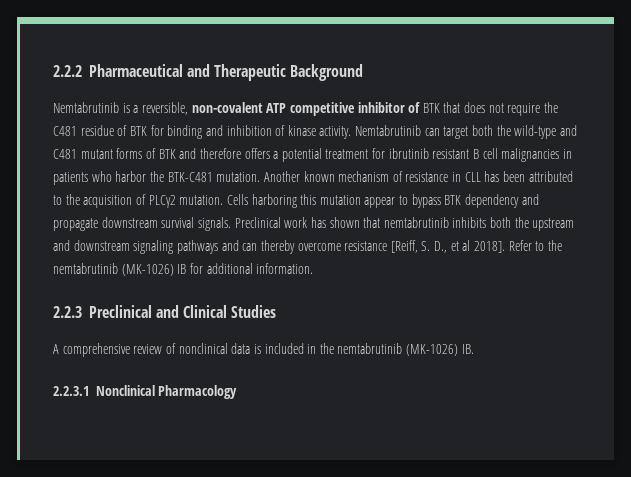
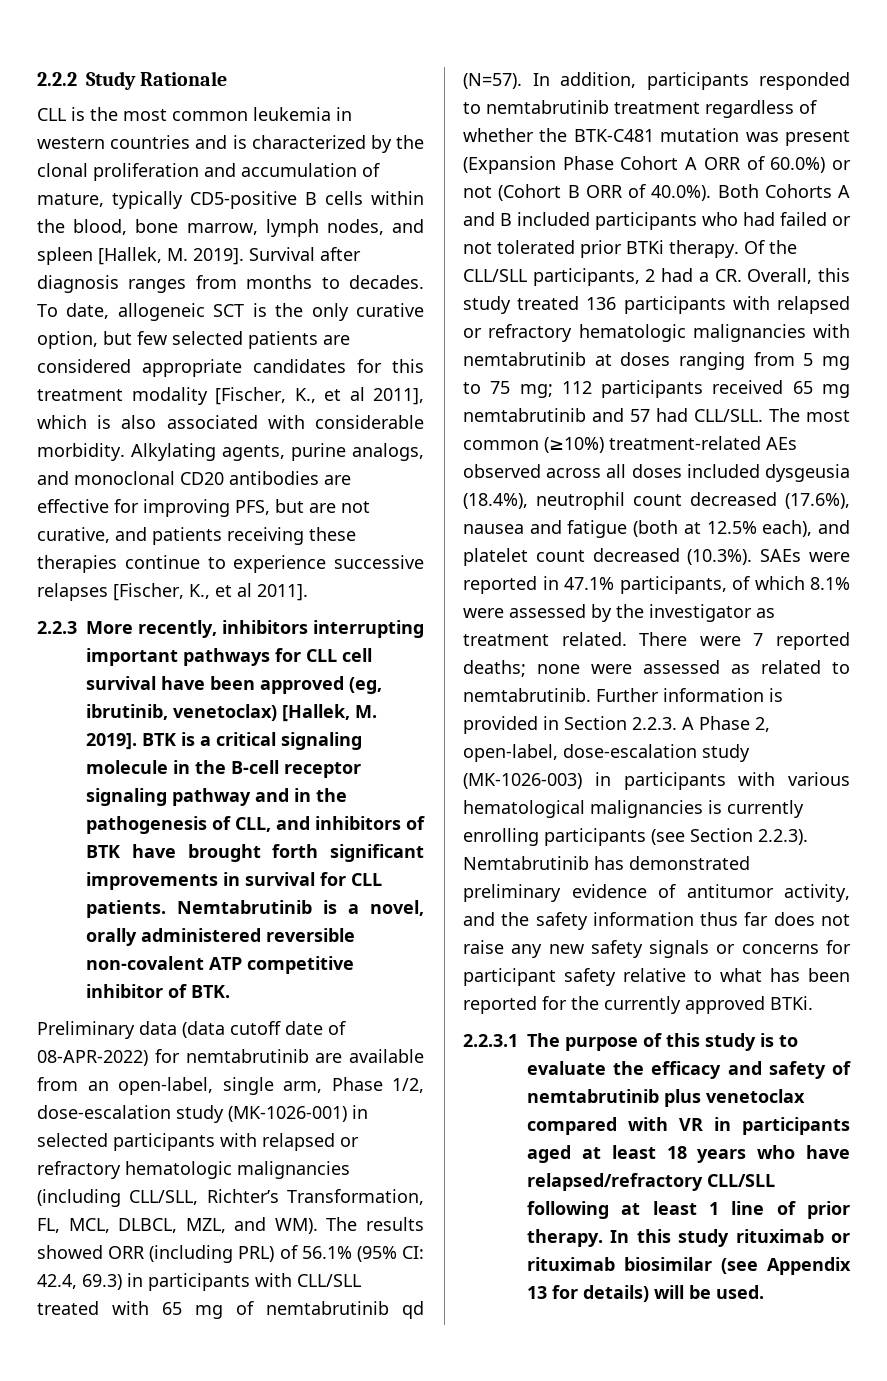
- 2.2.2 Pharmaceutical and Therapeutic Background
- Nemtabrutinib is a reversible, non-covalent ATP competitive inhibitor of BTK that does not require the C481 residue of BTK for binding and inhibition of kinase activity. Nemtabrutinib can target both the wild-type and C481 mutant forms of BTK and therefore offers a potential treatment for ibrutinib resistant B cell malignancies in patients who harbor the BTK-C481 mutation. Another known mechanism of resistance in CLL has been attributed to the acquisition of PLCγ2 mutation. Cells harboring this mutation appear to bypass BTK dependency and propagate downstream survival signals. Preclinical work has shown that nemtabrutinib inhibits both the upstream and downstream signaling pathways and can thereby overcome resistance [Reiff, S. D., et al 2018]. Refer to the nemtabrutinib (MK-1026) IB for additional information.
- 2.2.3 Preclinical and Clinical Studies
- A comprehensive review of nonclinical data is included in the nemtabrutinib (MK-1026) IB.
- 2.2.3.1 Nonclinical Pharmacology
+ 2.2.2 Study Rationale
+ CLL is the most common leukemia in western countries and is characterized by the clonal proliferation and accumulation of mature, typically CD5-positive B cells within the blood, bone marrow, lymph nodes, and spleen [Hallek, M. 2019]. Survival after diagnosis ranges from months to decades. To date, allogeneic SCT is the only curative option, but few selected patients are considered appropriate candidates for this treatment modality [Fischer, K., et al 2011], which is also associated with considerable morbidity. Alkylating agents, purine analogs, and monoclonal CD20 antibodies are effective for improving PFS, but are not curative, and patients receiving these therapies continue to experience successive relapses [Fischer, K., et al 2011].
+ 2.2.3 More recently, inhibitors interrupting important pathways for CLL cell survival have been approved (eg, ibrutinib, venetoclax) [Hallek, M. 2019]. BTK is a critical signaling molecule in the B-cell receptor signaling pathway and in the pathogenesis of CLL, and inhibitors of BTK have brought forth significant improvements in survival for CLL patients. Nemtabrutinib is a novel, orally administered reversible non-covalent ATP competitive inhibitor of BTK.
+ Preliminary data (data cutoff date of 08-APR-2022) for nemtabrutinib are available from an open-label, single arm, Phase 1/2, dose-escalation study (MK-1026-001) in selected participants with relapsed or refractory hematologic malignancies (including CLL/SLL, Richter’s Transformation, FL, MCL, DLBCL, MZL, and WM). The results showed ORR (including PRL) of 56.1% (95% CI: 42.4, 69.3) in participants with CLL/SLL treated with 65 mg of nemtabrutinib qd (N=57). In addition, participants responded to nemtabrutinib treatment regardless of whether the BTK-C481 mutation was present (Expansion Phase Cohort A ORR of 60.0%) or not (Cohort B ORR of 40.0%). Both Cohorts A and B included participants who had failed or not tolerated prior BTKi therapy. Of the CLL/SLL participants, 2 had a CR. Overall, this study treated 136 participants with relapsed or refractory hematologic malignancies with nemtabrutinib at doses ranging from 5 mg to 75 mg; 112 participants received 65 mg nemtabrutinib and 57 had CLL/SLL. The most common (≥10%) treatment-related AEs observed across all doses included dysgeusia (18.4%), neutrophil count decreased (17.6%), nausea and fatigue (both at 12.5% each), and platelet count decreased (10.3%). SAEs were reported in 47.1% participants, of which 8.1% were assessed by the investigator as treatment related. There were 7 reported deaths; none were assessed as related to nemtabrutinib. Further information is provided in Section 2.2.3. A Phase 2, open-label, dose-escalation study (MK-1026-003) in participants with various hematological malignancies is currently enrolling participants (see Section 2.2.3). Nemtabrutinib has demonstrated preliminary evidence of antitumor activity, and the safety information thus far does not raise any new safety signals or concerns for participant safety relative to what has been reported for the currently approved BTKi.
+ 2.2.3.1 The purpose of this study is to evaluate the efficacy and safety of nemtabrutinib plus venetoclax compared with VR in participants aged at least 18 years who have relapsed/refractory CLL/SLL following at least 1 line of prior therapy. In this study rituximab or rituximab biosimilar (see Appendix 13 for details) will be used.

